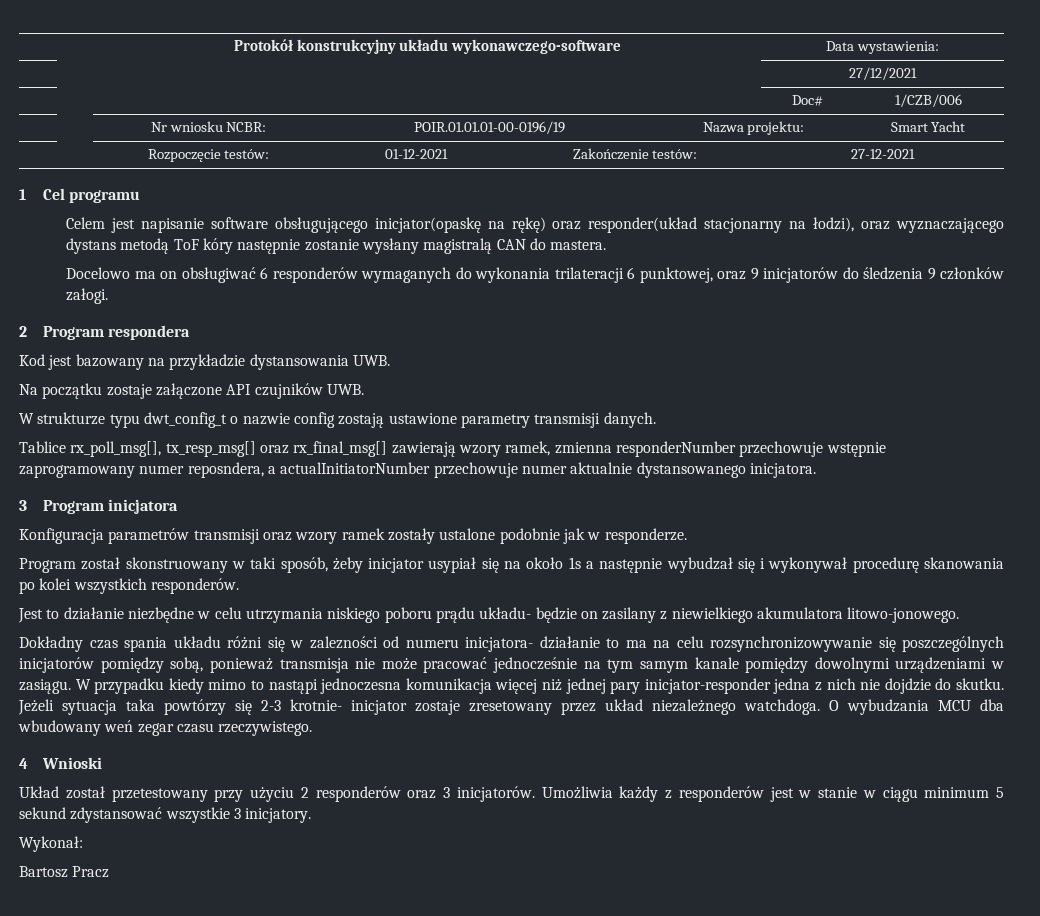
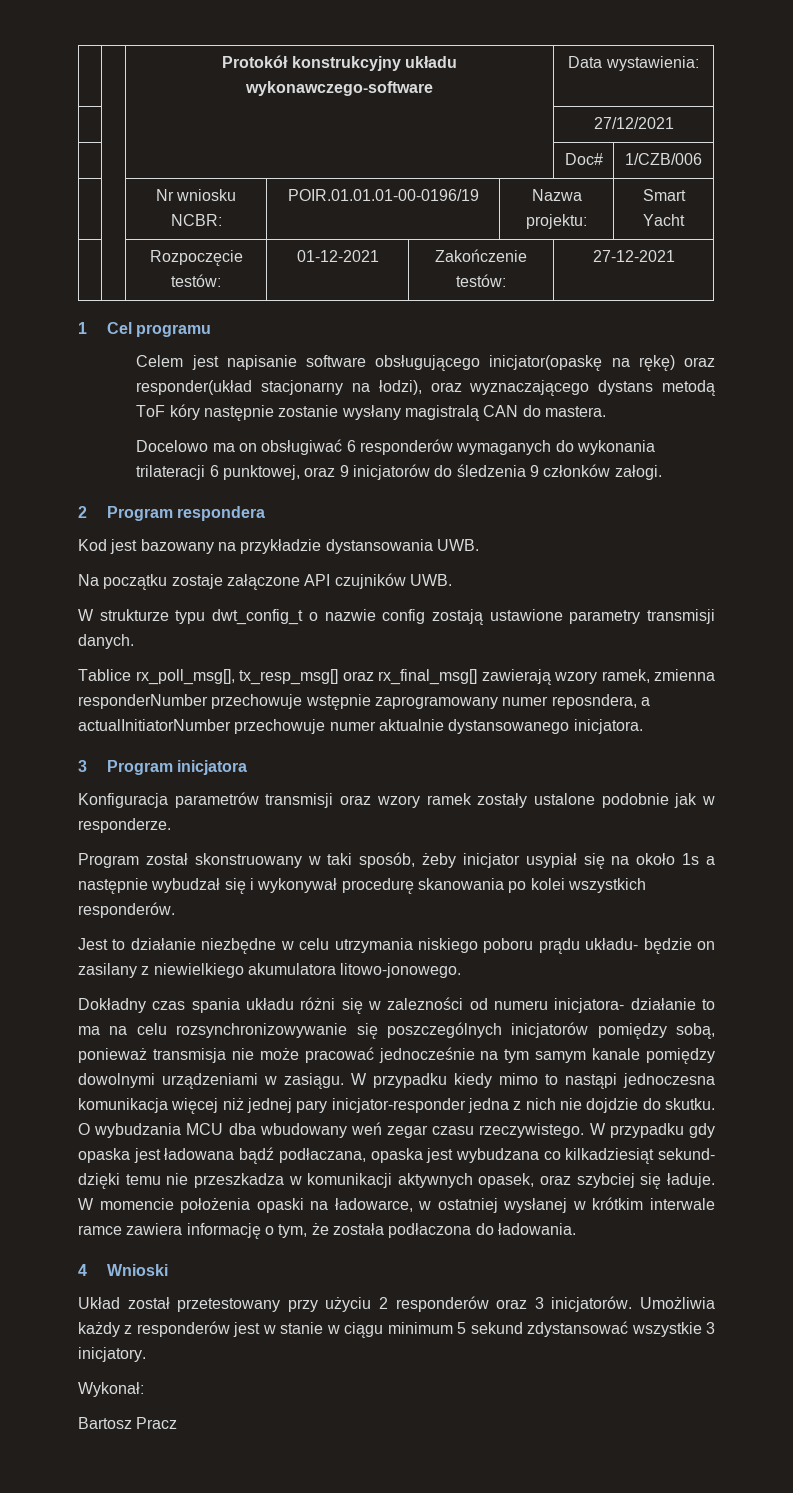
- Jeżeli sytuacja taka powtórzy się 2-3 krotnie- inicjator zostaje zresetowany przez układ niezależnego watchdoga.
+ W przypadku gdy opaska jest ładowana bądź podłaczana, opaska jest wybudzana co kilkadziesiąt sekund- dzięki temu nie przeszkadza w komunikacji aktywnych opasek, oraz szybciej się ładuje. W momencie położenia opaski na ładowarce, w ostatniej wysłanej w krótkim interwale ramce zawiera informację o tym, że została podłaczona do ładowania.

